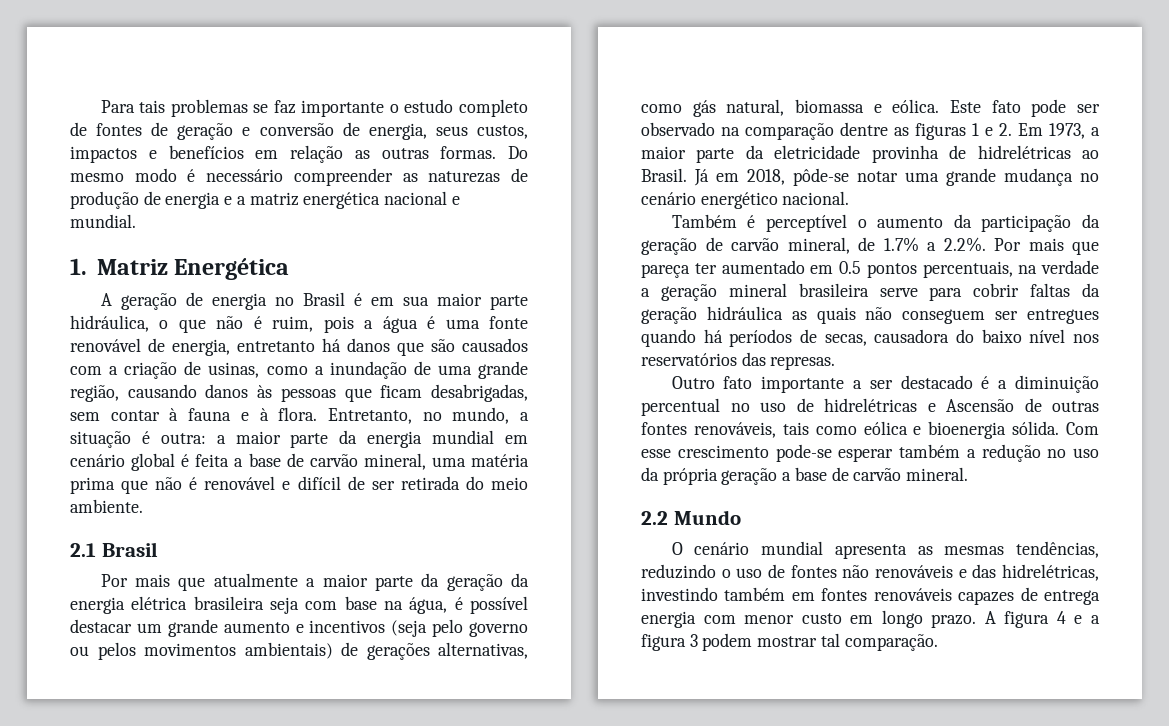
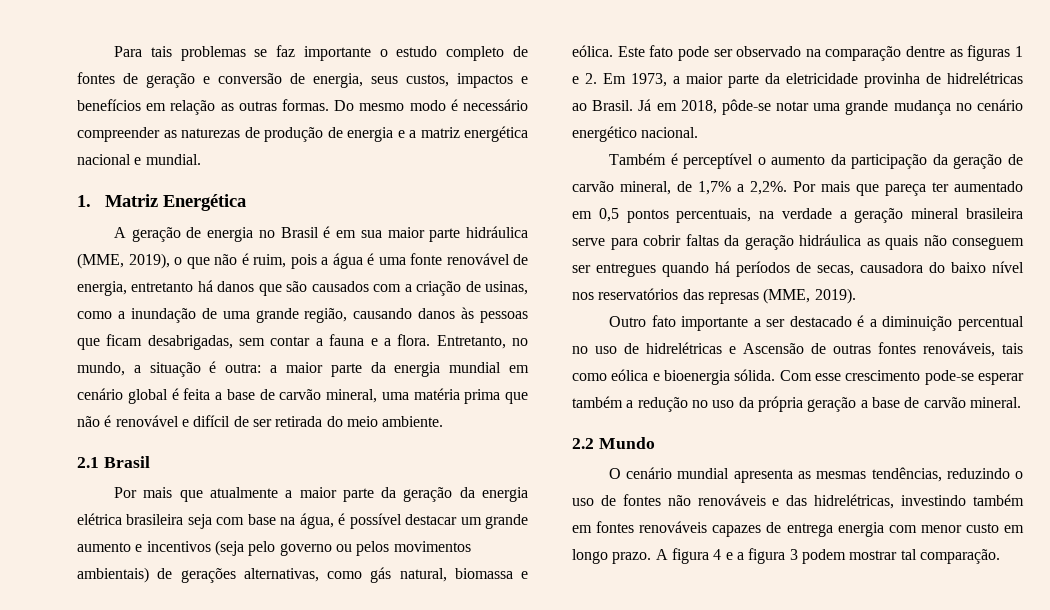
- A geração de energia no Brasil é em sua maior parte hidráulica, o que não é ruim, pois a água é uma fonte renovável de energia, entretanto há danos que são causados com a criação de usinas, como a inundação de uma grande região, causando danos às pessoas que ficam desabrigadas, sem contar à fauna e à flora.
+ A geração de energia no Brasil é em sua maior parte hidráulica (MME, 2019), o que não é ruim, pois a água é uma fonte renovável de energia, entretanto há danos que são causados com a criação de usinas, como a inundação de uma grande região, causando danos às pessoas que ficam desabrigadas, sem contar a fauna e a flora.
- Também é perceptível o aumento da participação da geração de carvão mineral, de 1.7% a 2.2%. Por mais que pareça ter aumentado em 0.5 pontos percentuais, na verdade a geração mineral brasileira serve para cobrir faltas da geração hidráulica as quais não conseguem ser entregues quando há períodos de secas, causadora do baixo nível nos reservatórios das represas.
+ Também é perceptível o aumento da participação da geração de carvão mineral, de 1,7% a 2,2%. Por mais que pareça ter aumentado em 0,5 pontos percentuais, na verdade a geração mineral brasileira serve para cobrir faltas da geração hidráulica as quais não conseguem ser entregues quando há períodos de secas, causadora do baixo nível nos reservatórios das represas (MME, 2019).

